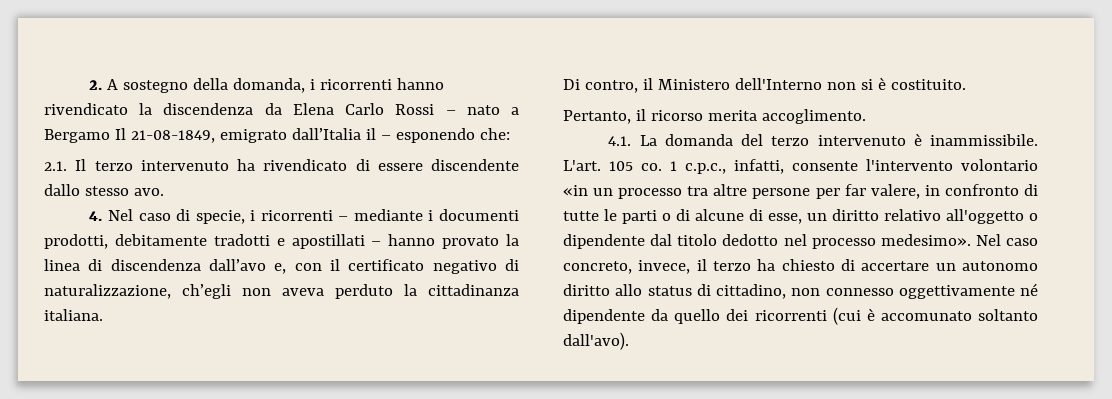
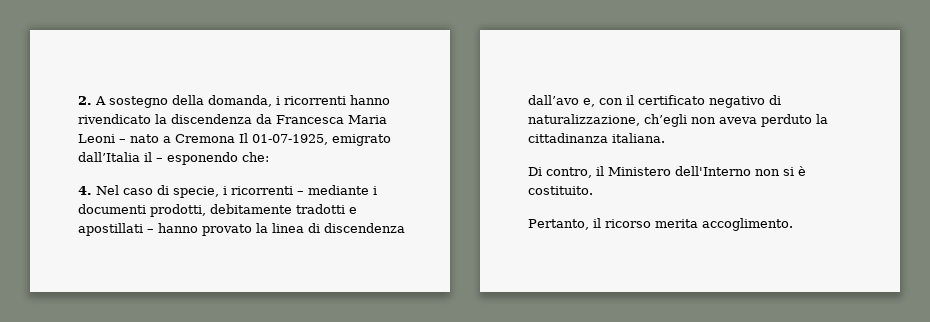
- 2. A sostegno della domanda, i ricorrenti hanno rivendicato la discendenza da Elena Carlo Rossi – nato a Bergamo Il 21-08-1849, emigrato dall’Italia il – esponendo che:
+ 2. A sostegno della domanda, i ricorrenti hanno rivendicato la discendenza da Francesca Maria Leoni – nato a Cremona Il 01-07-1925, emigrato dall’Italia il – esponendo che:
- 2.1. Il terzo intervenuto ha rivendicato di essere discendente dallo stesso avo.
- 4.1. La domanda del terzo intervenuto è inammissibile. L'art. 105 co. 1 c.p.c., infatti, consente l'intervento volontario «in un processo tra altre persone per far valere, in confronto di tutte le parti o di alcune di esse, un diritto relativo all'oggetto o dipendente dal titolo dedotto nel processo medesimo». Nel caso concreto, invece, il terzo ha chiesto di accertare un autonomo diritto allo status di cittadino, non connesso oggettivamente né dipendente da quello dei ricorrenti (cui è accomunato soltanto dall'avo).

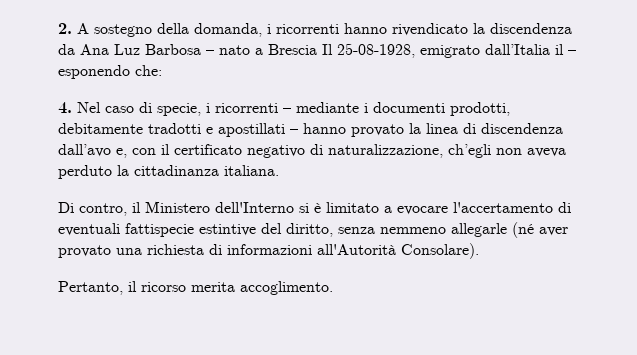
- 2. A sostegno della domanda, i ricorrenti hanno rivendicato la discendenza da Francesca Maria Leoni – nato a Cremona Il 01-07-1925, emigrato dall’Italia il – esponendo che:
+ 2. A sostegno della domanda, i ricorrenti hanno rivendicato la discendenza da Ana Luz Barbosa – nato a Brescia Il 25-08-1928, emigrato dall’Italia il – esponendo che:
- Di contro, il Ministero dell'Interno non si è costituito.
+ Di contro, il Ministero dell'Interno si è limitato a evocare l'accertamento di eventuali fattispecie estintive del diritto, senza nemmeno allegarle (né aver provato una richiesta di informazioni all'Autorità Consolare).

